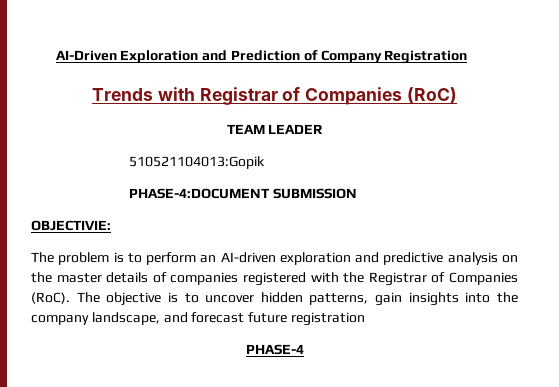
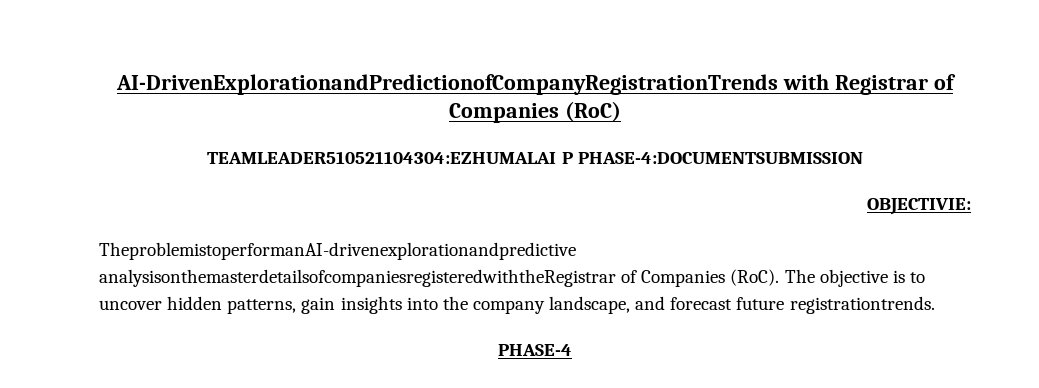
- AI-Driven Exploration and Prediction of Company Registration
- Trends with Registrar of Companies (RoC)
+ AI-DrivenExplorationandPredictionofCompanyRegistrationTrends with Registrar of Companies (RoC)
- TEAM LEADER
- 510521104013:Gopik
- PHASE-4:DOCUMENT SUBMISSION
+ TEAMLEADER510521104304:EZHUMALAI P PHASE-4:DOCUMENTSUBMISSION
  OBJECTIVIE:
- The problem is to perform an AI-driven exploration and predictive analysis on the master details of companies registered with the Registrar of Companies (RoC).
+ TheproblemistoperformanAI-drivenexplorationandpredictive analysisonthemasterdetailsofcompaniesregisteredwiththeRegistrar of Companies (RoC).
- The objective is to uncover hidden patterns, gain insights into the company landscape, and forecast future registration
+ The objective is to uncover hidden patterns, gain insights into the company landscape, and forecast future registrationtrends.

